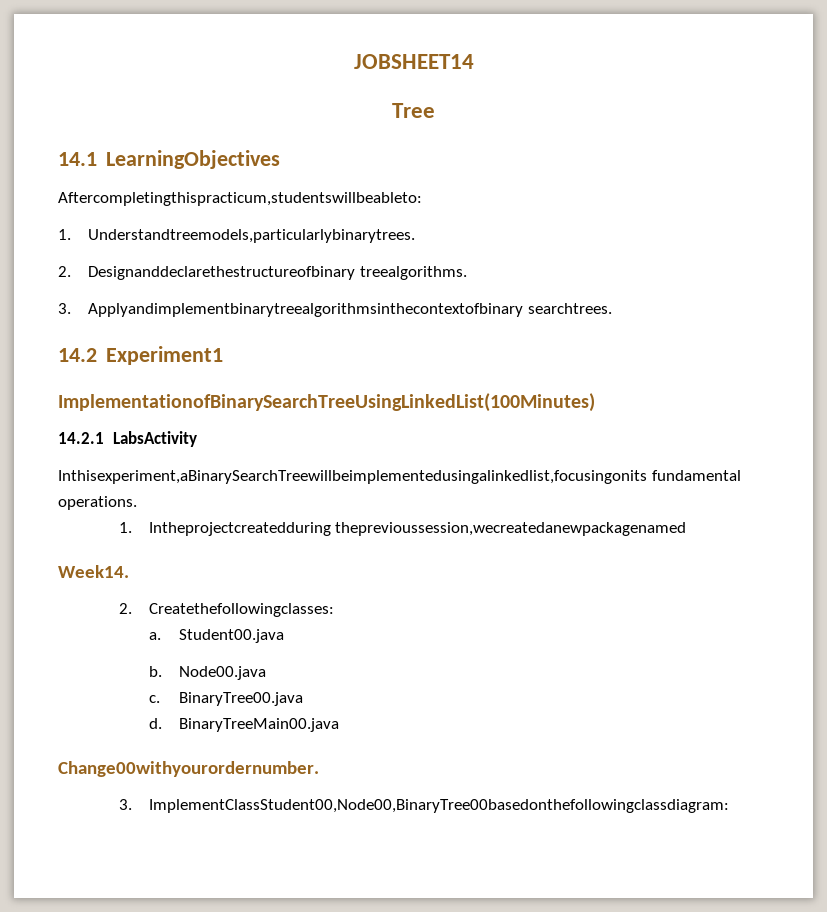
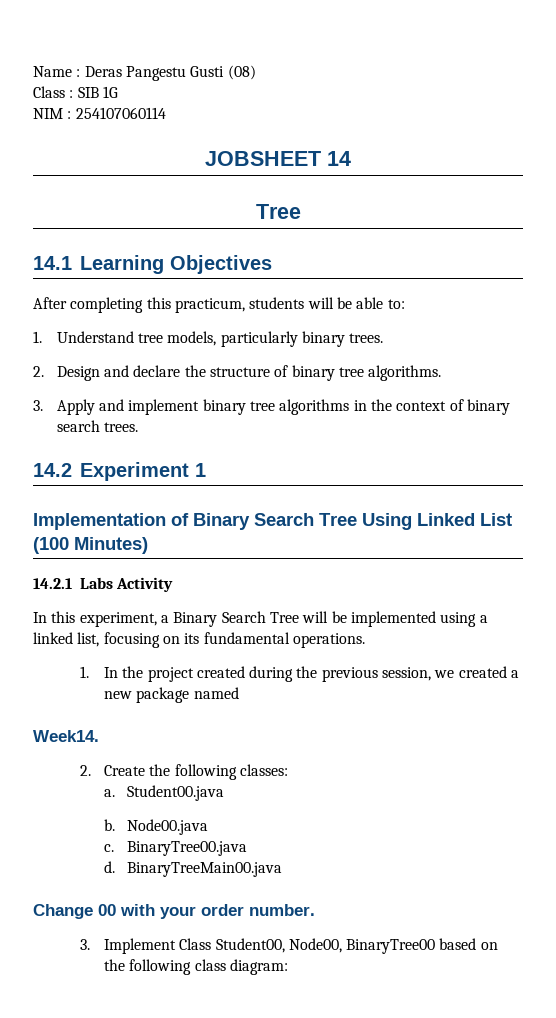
- JOBSHEET14
+ Name : Deras Pangestu Gusti (08)
+ Class : SIB 1G
+ NIM : 254107060114
+ JOBSHEET 14
  Tree
- 14.1 LearningObjectives
- Aftercompletingthispracticum,studentswillbeableto:
- 1. Understandtreemodels,particularlybinarytrees.
- 2. Designanddeclarethestructureofbinary treealgorithms.
- 3. Applyandimplementbinarytreealgorithmsinthecontextofbinary searchtrees.
- 14.2 Experiment1
- ImplementationofBinarySearchTreeUsingLinkedList(100Minutes)
- 14.2.1 LabsActivity
- Inthisexperiment,aBinarySearchTreewillbeimplementedusingalinkedlist,focusingonits fundamental operations.
- 1. Intheprojectcreatedduring theprevioussession,wecreatedanewpackagenamed
+ 14.1 Learning Objectives
+ After completing this practicum, students will be able to:
+ 1. Understand tree models, particularly binary trees.
+ 2. Design and declare the structure of binary tree algorithms.
+ 3. Apply and implement binary tree algorithms in the context of binary search trees.
+ 14.2 Experiment 1
+ Implementation of Binary Search Tree Using Linked List (100 Minutes)
+ 14.2.1 Labs Activity
+ In this experiment, a Binary Search Tree will be implemented using a linked list, focusing on its fundamental operations.
+ 1. In the project created during the previous session, we created a new package named
  Week14.
- 2. Createthefollowingclasses:
+ 2. Create the following classes:
- Change00withyourordernumber.
- 3. ImplementClassStudent00,Node00,BinaryTree00basedonthefollowingclassdiagram:
+ Change 00 with your order number.
+ 3. Implement Class Student00, Node00, BinaryTree00 based on the following class diagram:

